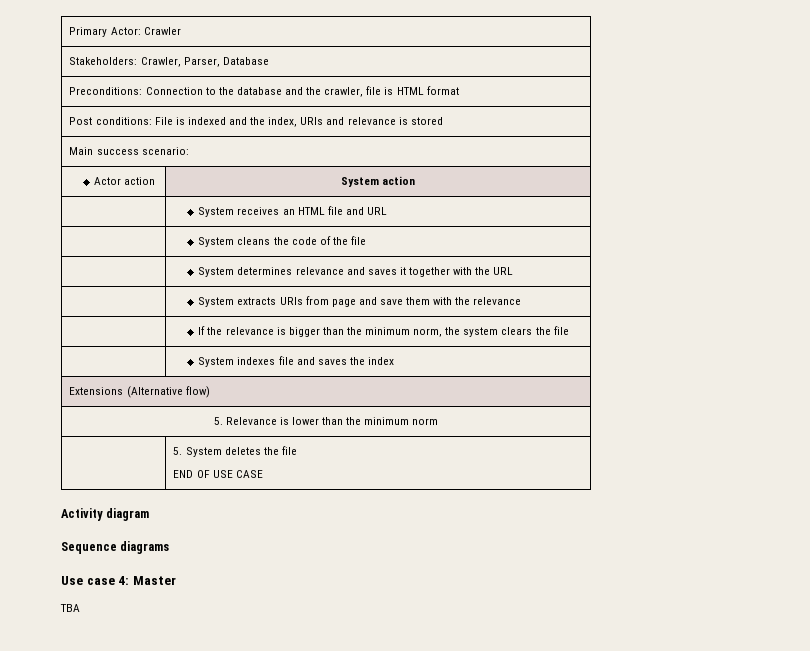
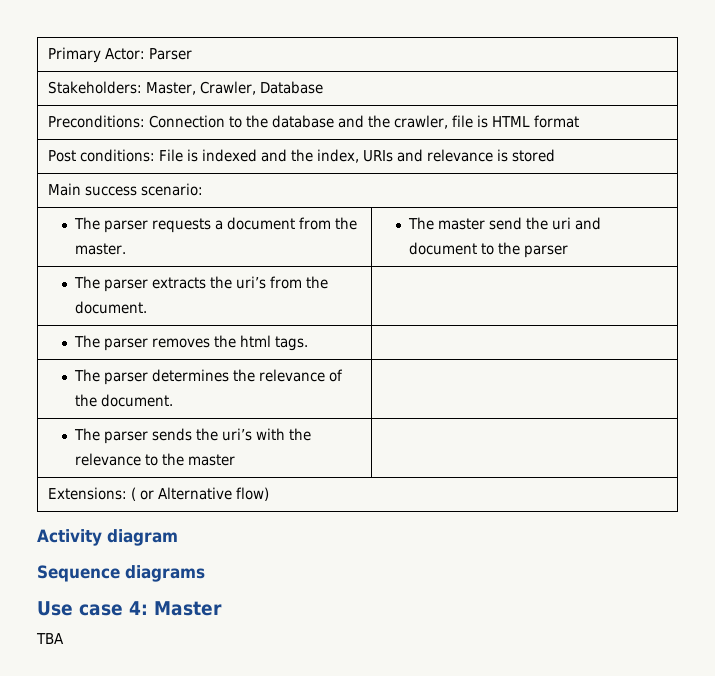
- Primary Actor: Crawler
+ Primary Actor: Parser
- Stakeholders: Crawler, Parser, Database
+ Stakeholders: Master, Crawler, Database
- Actor action | System action
- | System receives an HTML file and URL
- | System cleans the code of the file
- | System determines relevance and saves it together with the URL
- | System extracts URIs from page and save them with the relevance
- | If the relevance is bigger than the minimum norm, the system clears the file
- | System indexes file and saves the index
- Extensions (Alternative flow)
- 5. Relevance is lower than the minimum norm
- | 5. System deletes the file
- END OF USE CASE
+ The parser requests a document from the master. | The master send the uri and document to the parser
+ The parser extracts the uri’s from the document. |
+ The parser removes the html tags. |
+ The parser determines the relevance of the document. |
+ The parser sends the uri’s with the relevance to the master |
+ Extensions: ( or Alternative flow)

